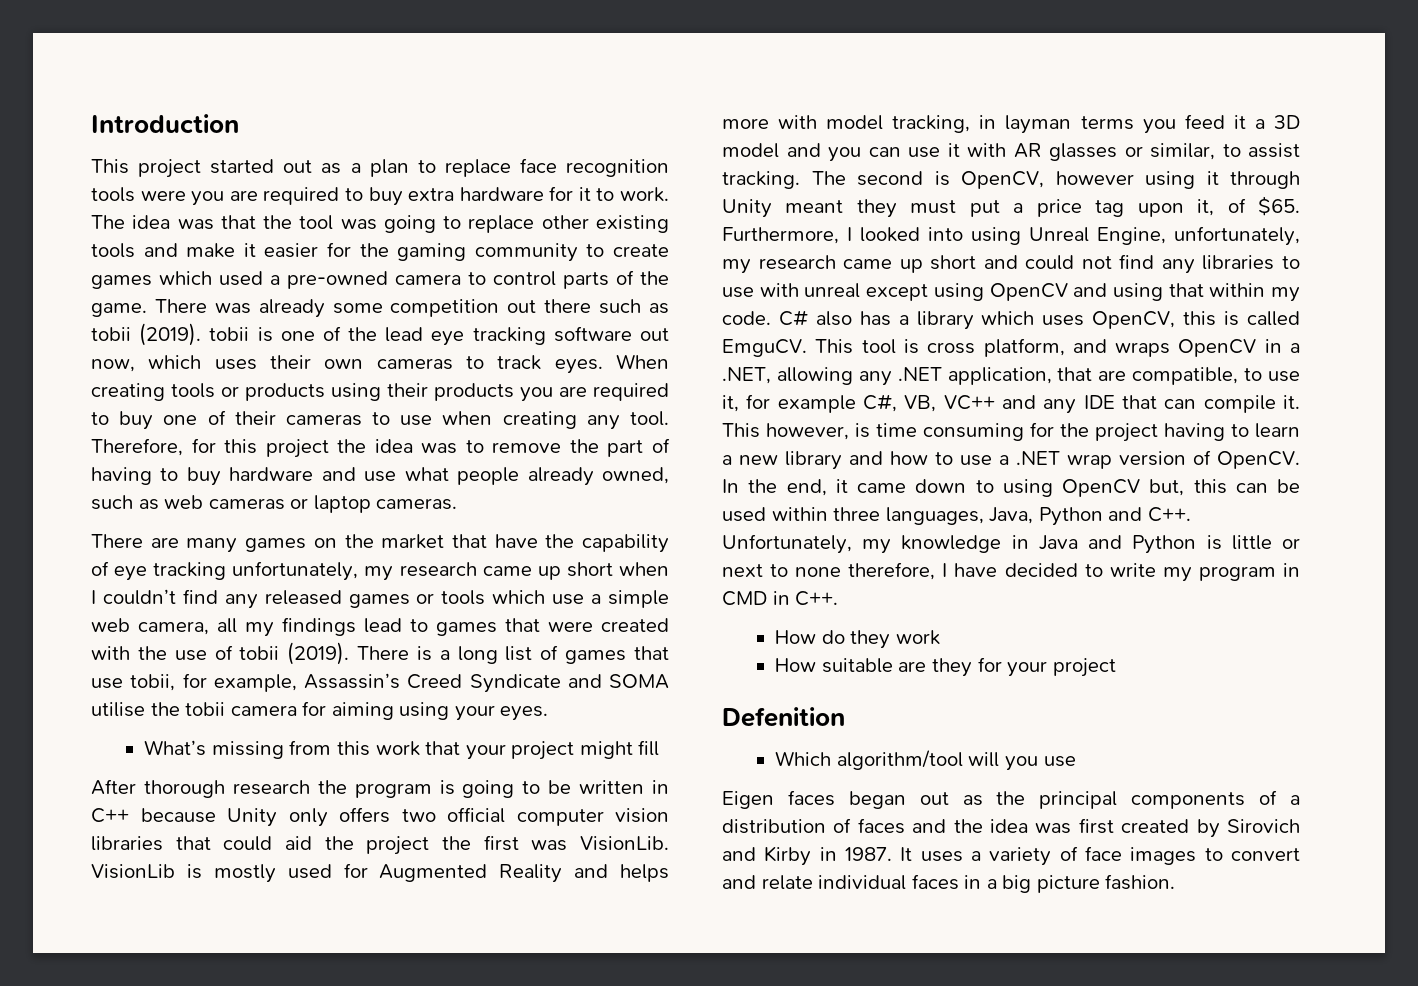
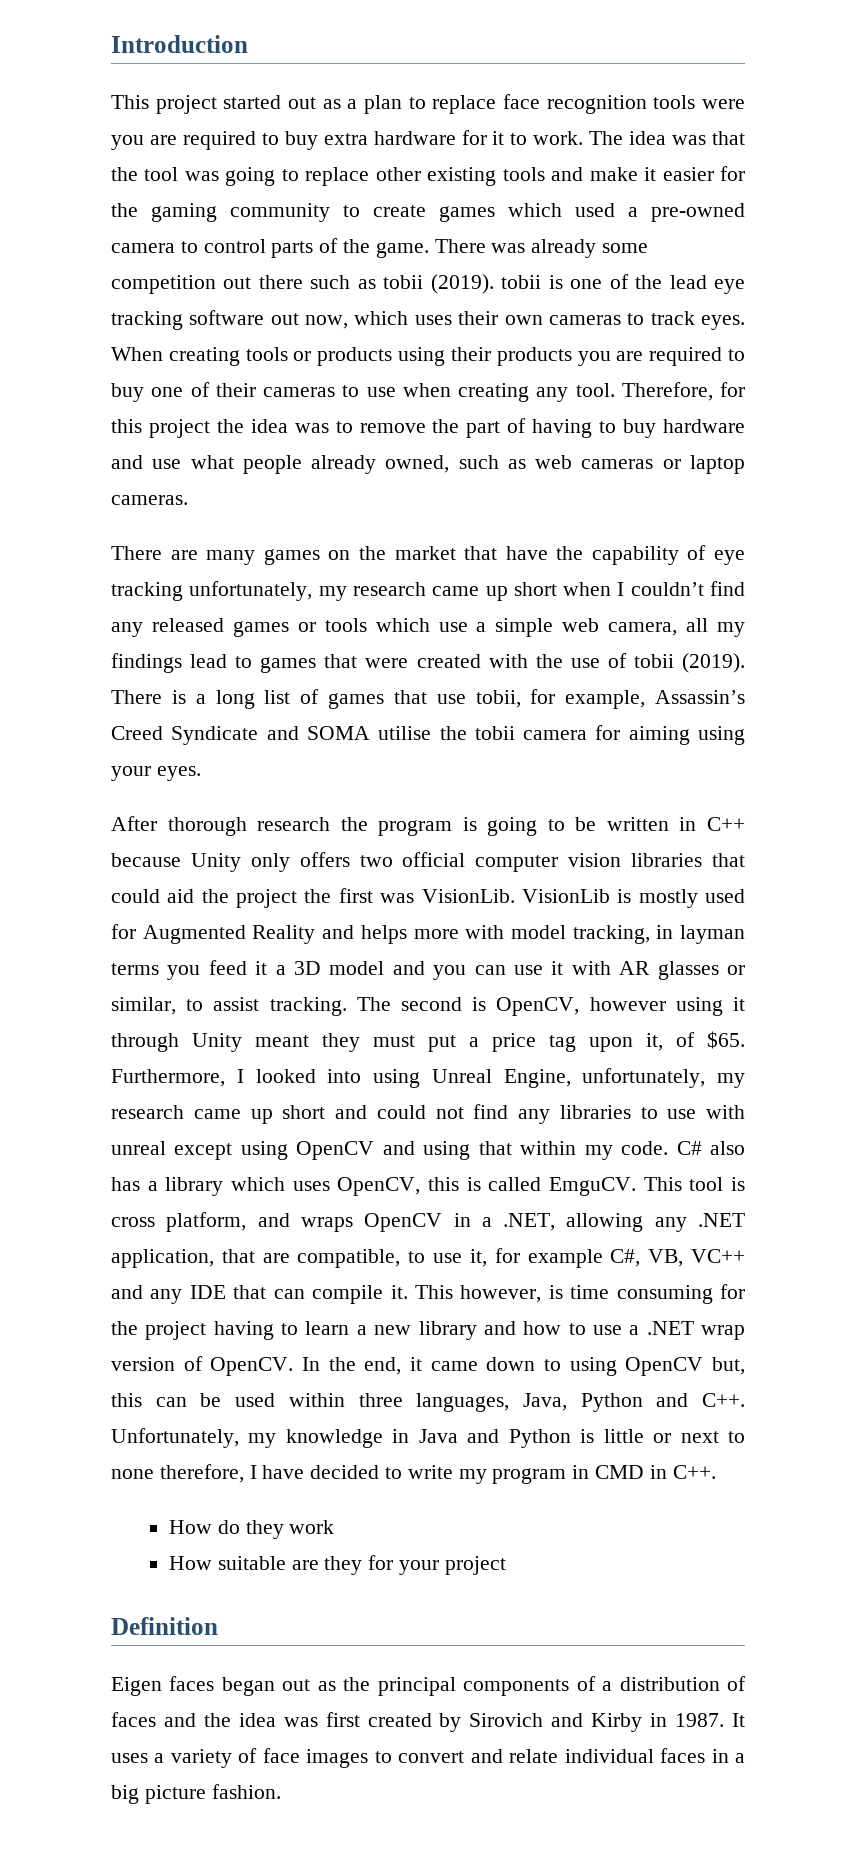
- What’s missing from this work that your project might fill
- Defenition
- Which algorithm/tool will you use
+ Definition

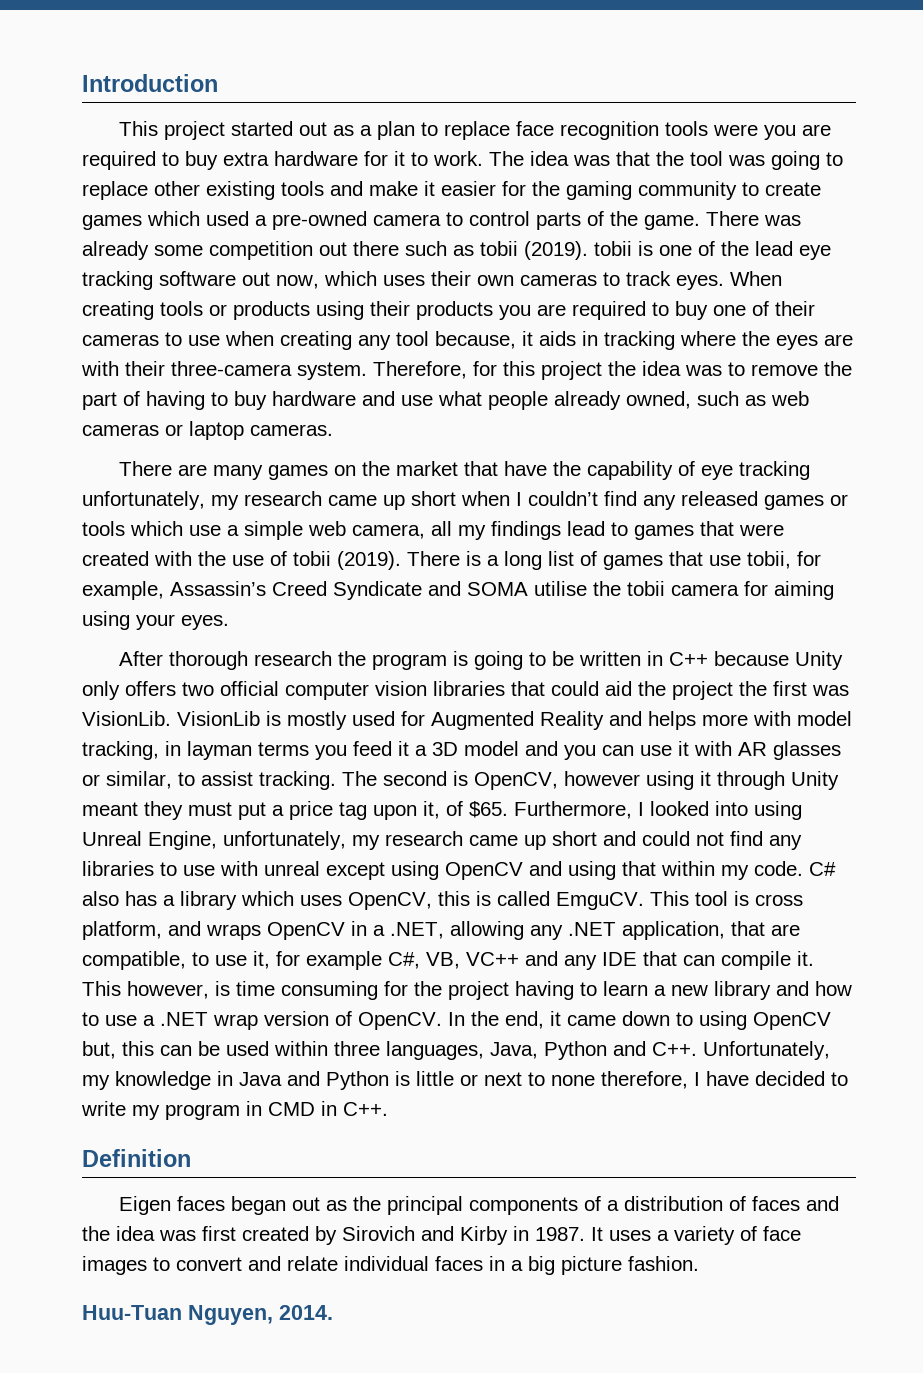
- When creating tools or products using their products you are required to buy one of their cameras to use when creating any tool.
+ When creating tools or products using their products you are required to buy one of their cameras to use when creating any tool because, it aids in tracking where the eyes are with their three-camera system.
- How do they work
- How suitable are they for your project
+ Huu-Tuan Nguyen, 2014.

